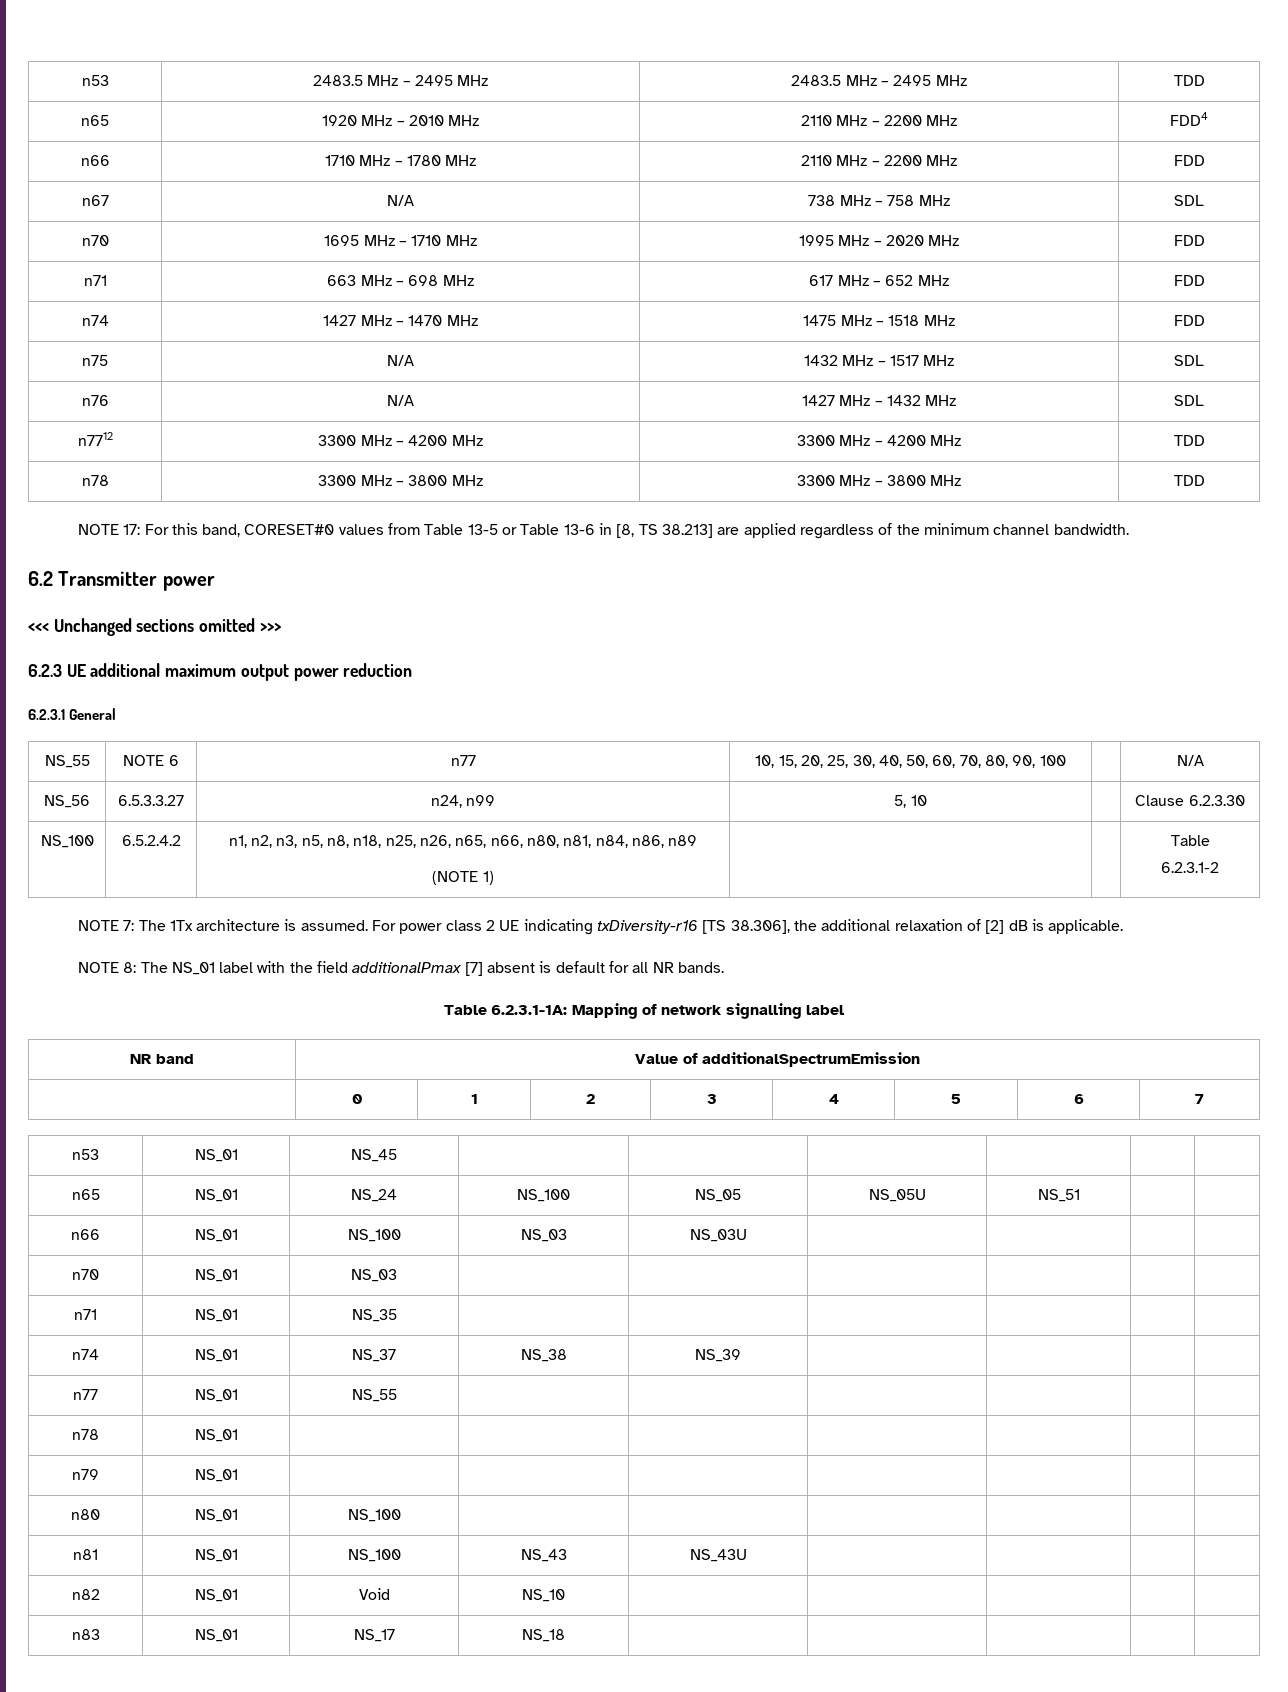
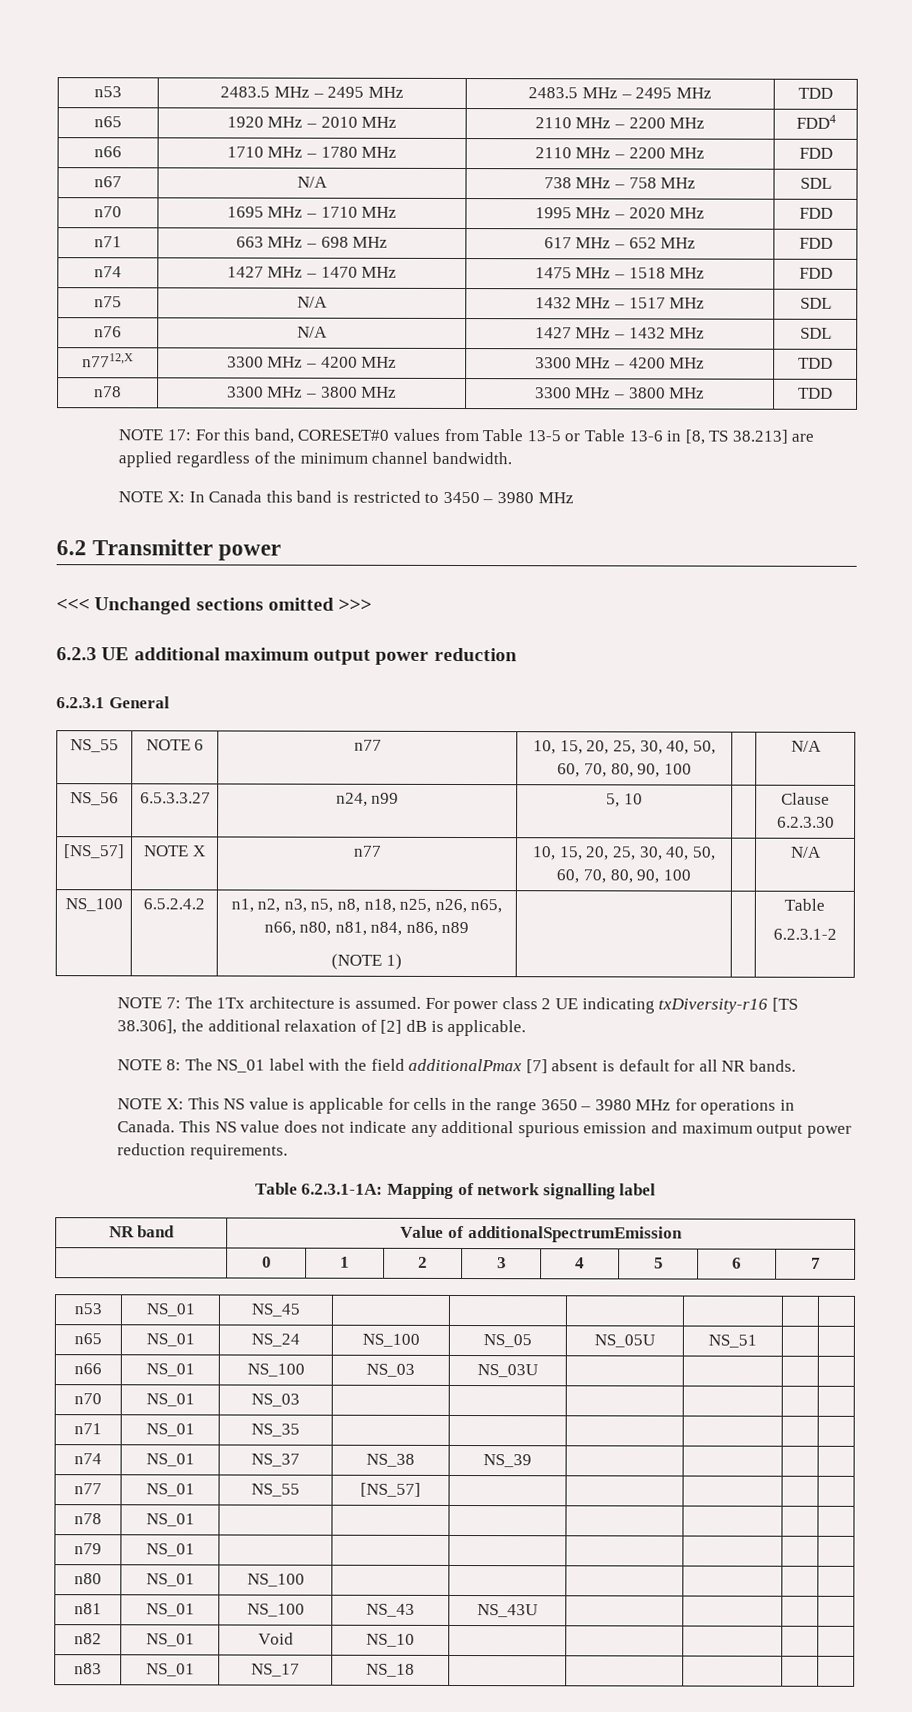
- n7712 | 3300 MHz – 4200 MHz | 3300 MHz – 4200 MHz | TDD
+ n7712,X | 3300 MHz – 4200 MHz | 3300 MHz – 4200 MHz | TDD
+ NOTE X: In Canada this band is restricted to 3450 – 3980 MHz
+ [NS_57] | NOTE X | n77 | 10, 15, 20, 25, 30, 40, 50, 60, 70, 80, 90, 100 | | N/A
+ NOTE X: This NS value is applicable for cells in the range 3650 – 3980 MHz for operations in Canada. This NS value does not indicate any additional spurious emission and maximum output power reduction requirements.
- n77 | NS_01 | NS_55 | | | | | |
+ n77 | NS_01 | NS_55 | [NS_57] | | | | |

